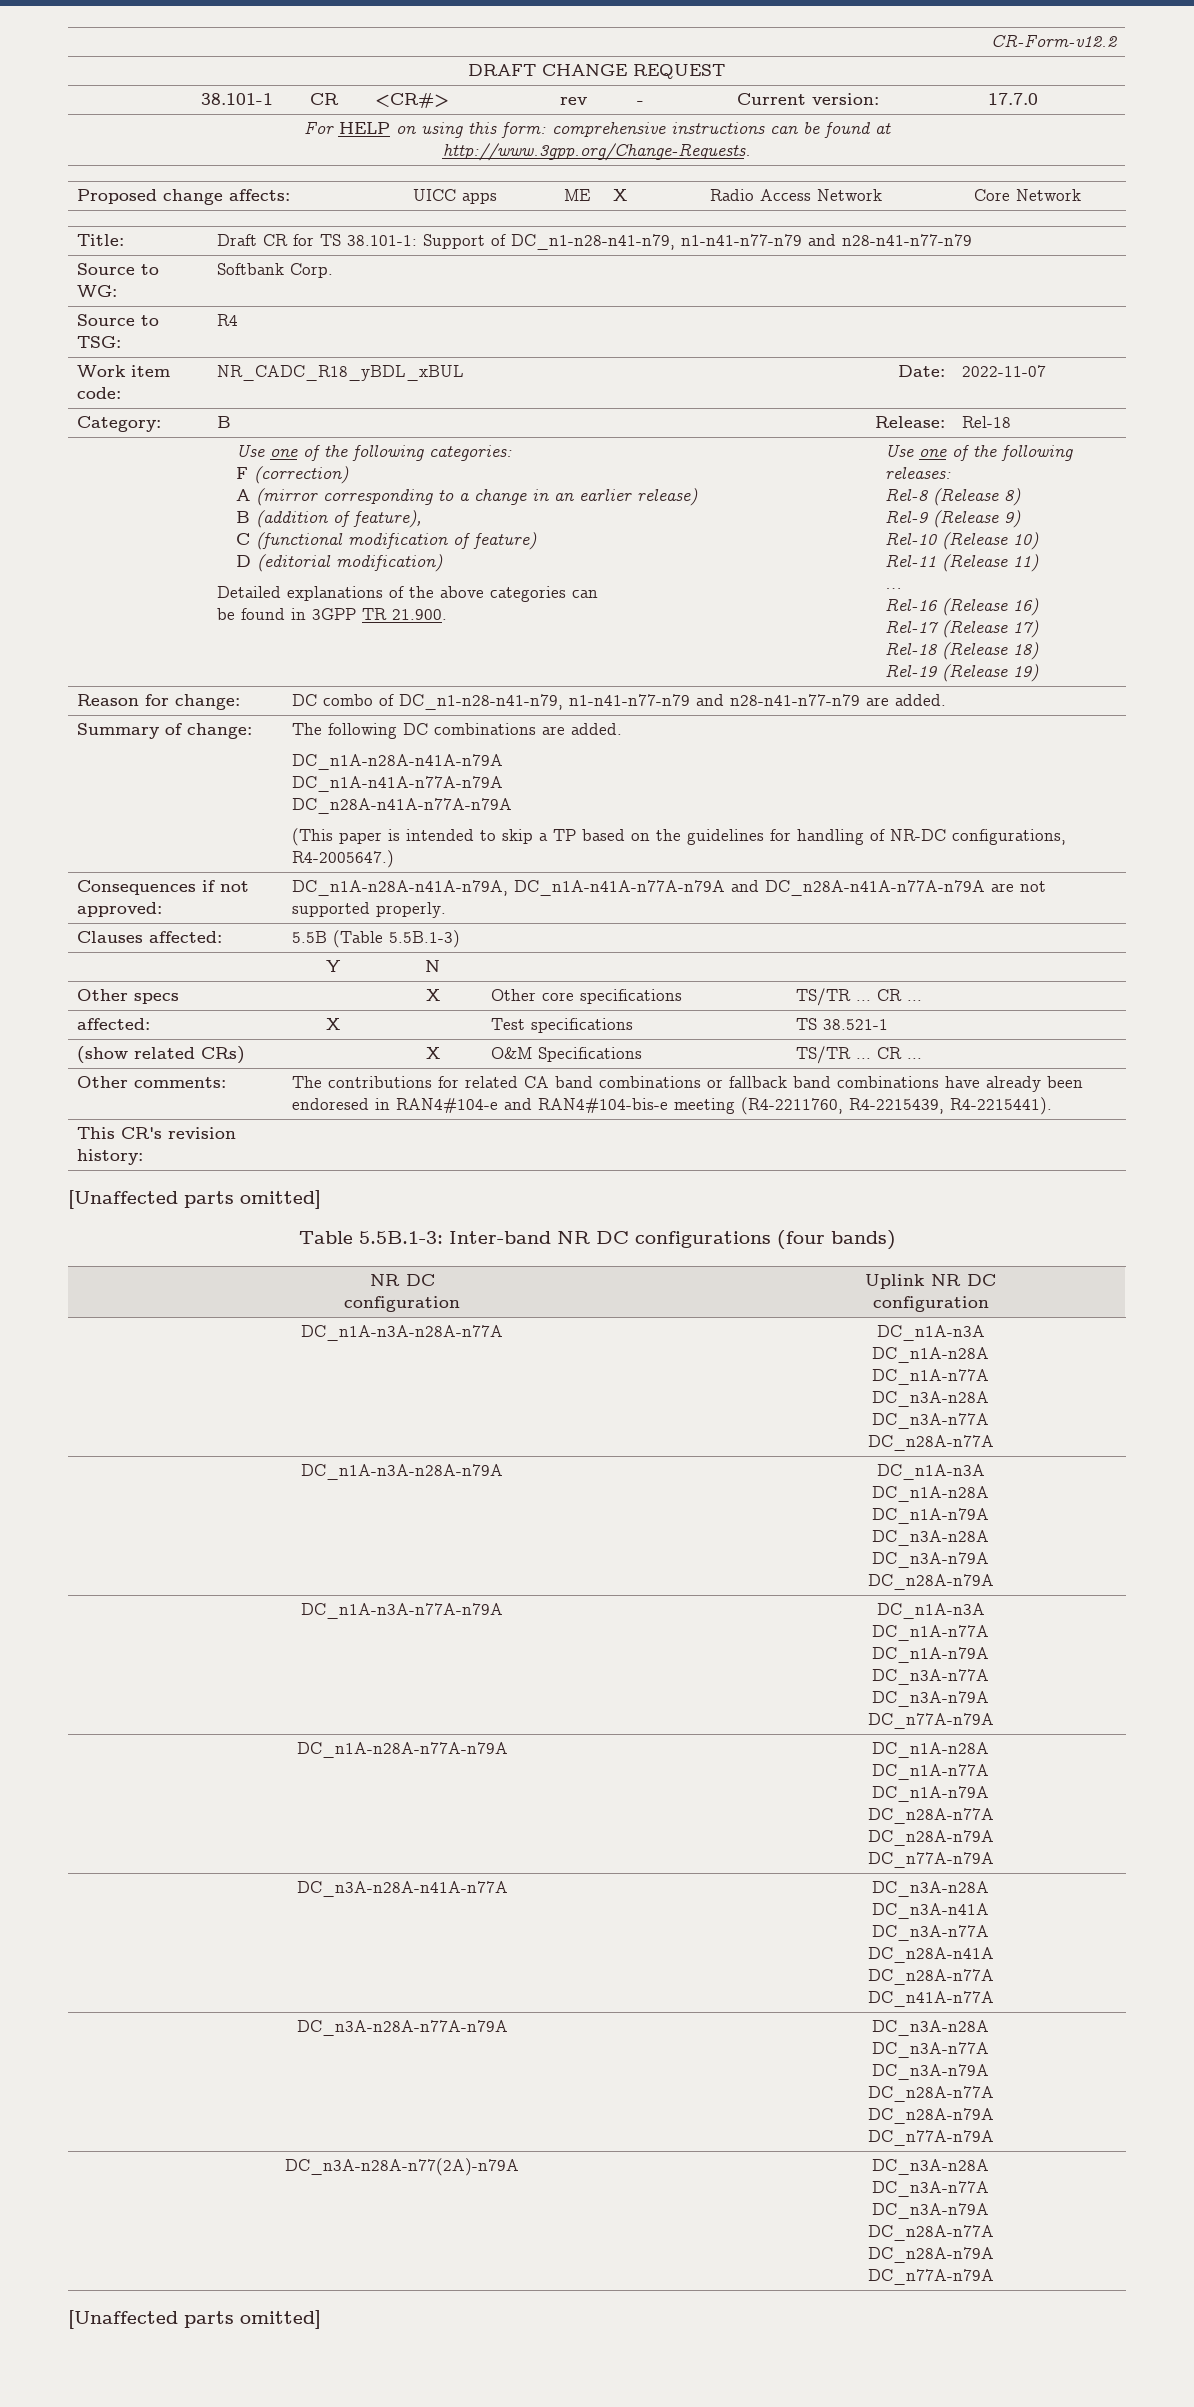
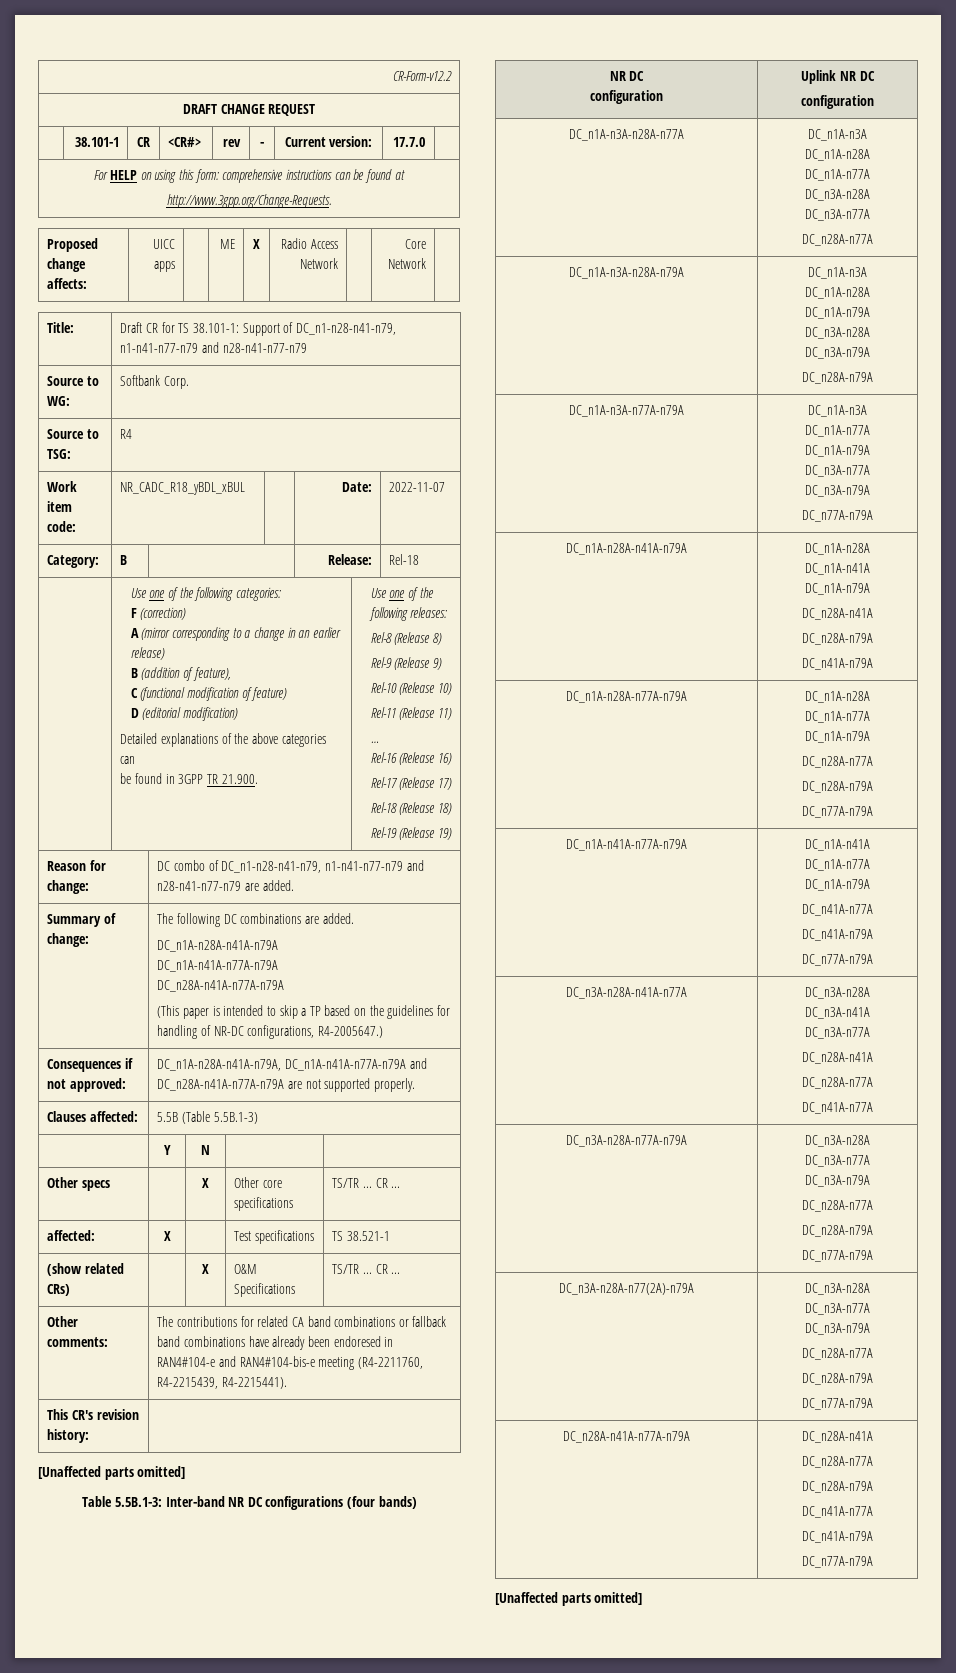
+ DC_n1A-n28A-n41A-n79A | DC_n1A-n28A
+ DC_n1A-n41A
+ DC_n1A-n79A
+ DC_n28A-n41A
+ DC_n28A-n79A
+ DC_n41A-n79A
+ DC_n1A-n41A-n77A-n79A | DC_n1A-n41A
+ DC_n1A-n77A
+ DC_n1A-n79A
+ DC_n41A-n77A
+ DC_n41A-n79A
+ DC_n77A-n79A
+ DC_n28A-n41A-n77A-n79A | DC_n28A-n41A
+ DC_n28A-n77A
+ DC_n28A-n79A
+ DC_n41A-n77A
+ DC_n41A-n79A
+ DC_n77A-n79A

